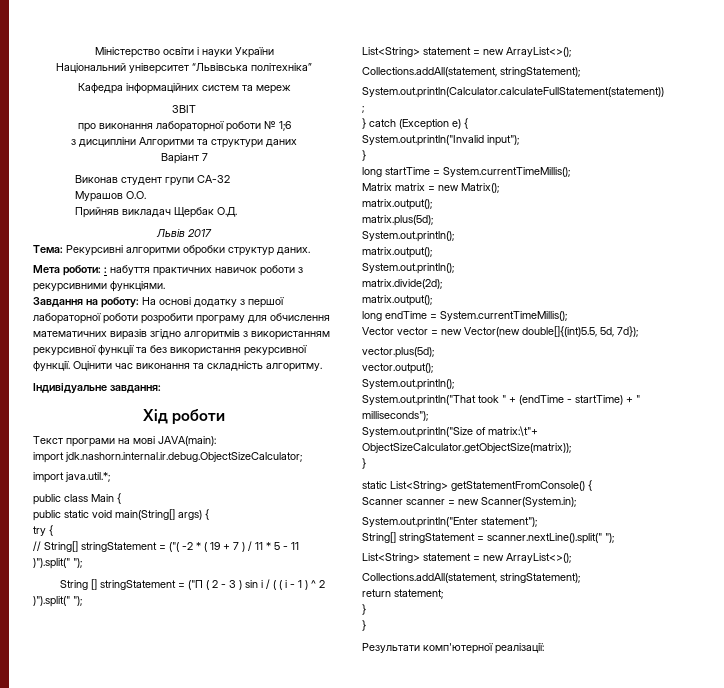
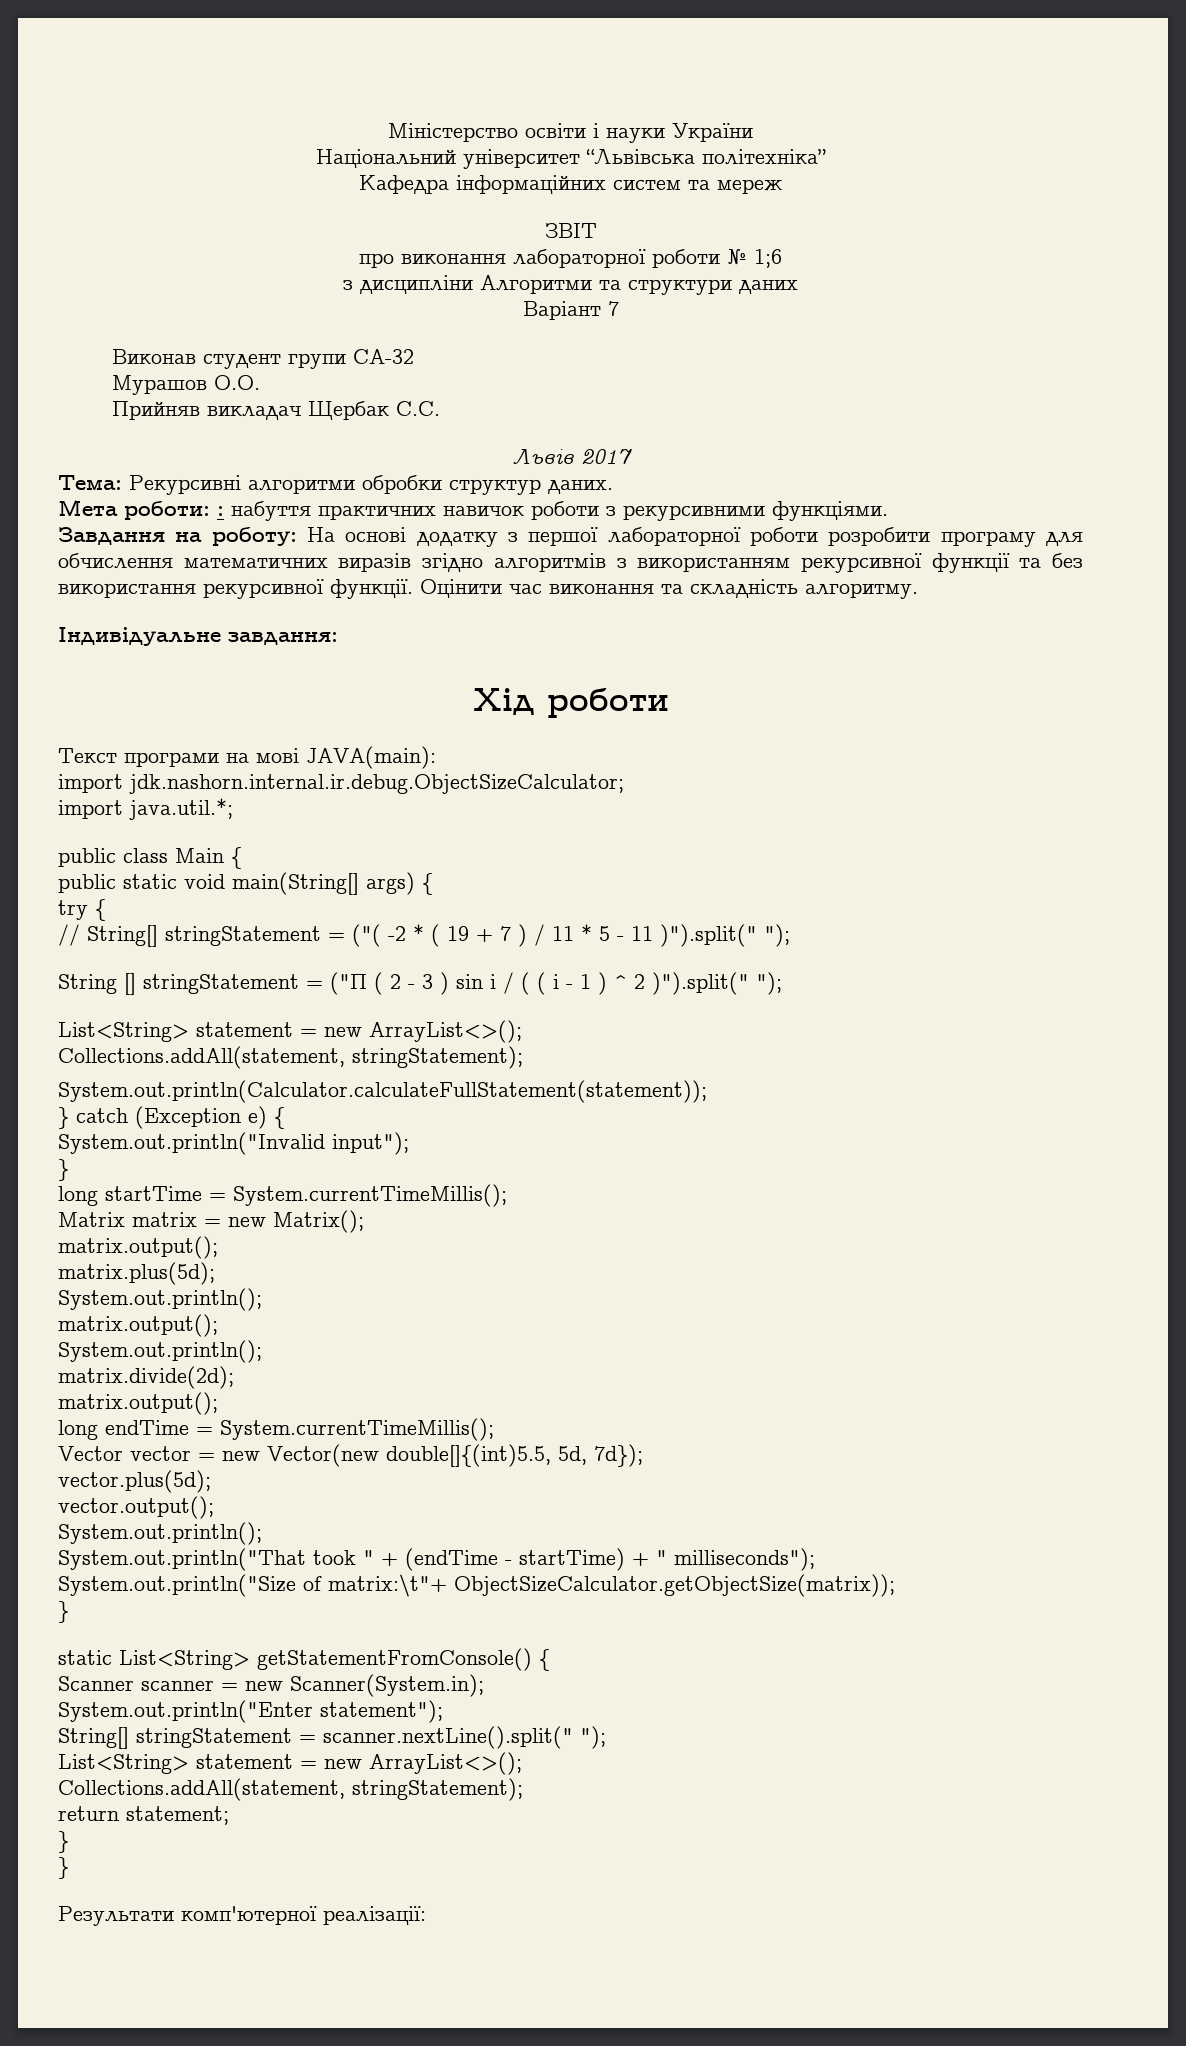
- Прийняв викладач Щербак О.Д.
+ Прийняв викладач Щербак С.С.

